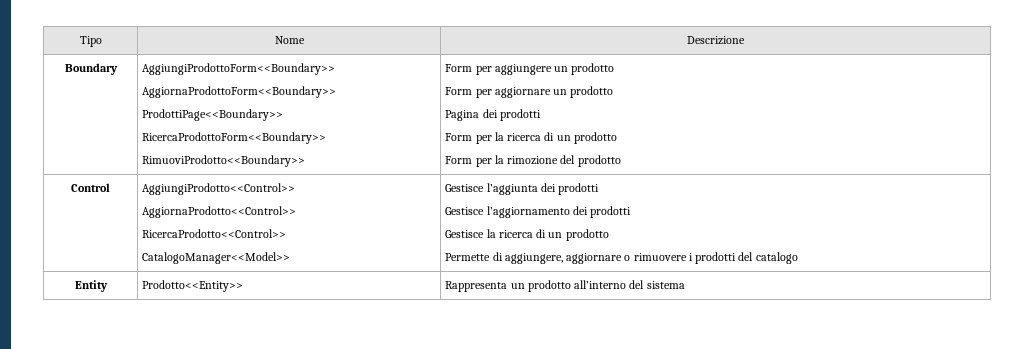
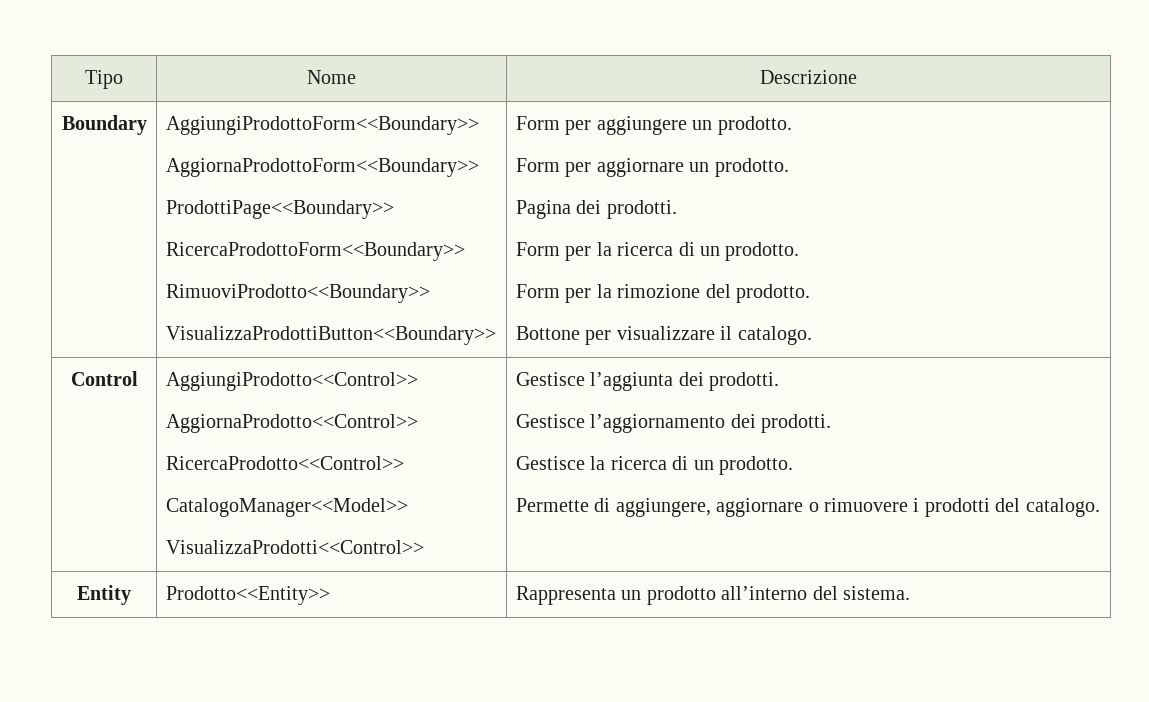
  Boundary | AggiungiProdottoForm<<Boundary>>
  AggiornaProdottoForm<<Boundary>>
  ProdottiPage<<Boundary>>
  RicercaProdottoForm<<Boundary>>
- RimuoviProdotto<<Boundary>> | Form per aggiungere un prodotto
- Form per aggiornare un prodotto
- Pagina dei prodotti
- Form per la ricerca di un prodotto
- Form per la rimozione del prodotto
+ RimuoviProdotto<<Boundary>>
+ VisualizzaProdottiButton<<Boundary>> | Form per aggiungere un prodotto.
+ Form per aggiornare un prodotto.
+ Pagina dei prodotti.
+ Form per la ricerca di un prodotto.
+ Form per la rimozione del prodotto.
+ Bottone per visualizzare il catalogo.
  Control | AggiungiProdotto<<Control>>
  AggiornaProdotto<<Control>>
  RicercaProdotto<<Control>>
- CatalogoManager<<Model>> | Gestisce l’aggiunta dei prodotti
- Gestisce l’aggiornamento dei prodotti
- Gestisce la ricerca di un prodotto
- Permette di aggiungere, aggiornare o rimuovere i prodotti del catalogo
+ CatalogoManager<<Model>>
+ VisualizzaProdotti<<Control>> | Gestisce l’aggiunta dei prodotti.
+ Gestisce l’aggiornamento dei prodotti.
+ Gestisce la ricerca di un prodotto.
+ Permette di aggiungere, aggiornare o rimuovere i prodotti del catalogo.
- Entity | Prodotto<<Entity>> | Rappresenta un prodotto all’interno del sistema
+ Entity | Prodotto<<Entity>> | Rappresenta un prodotto all’interno del sistema.

